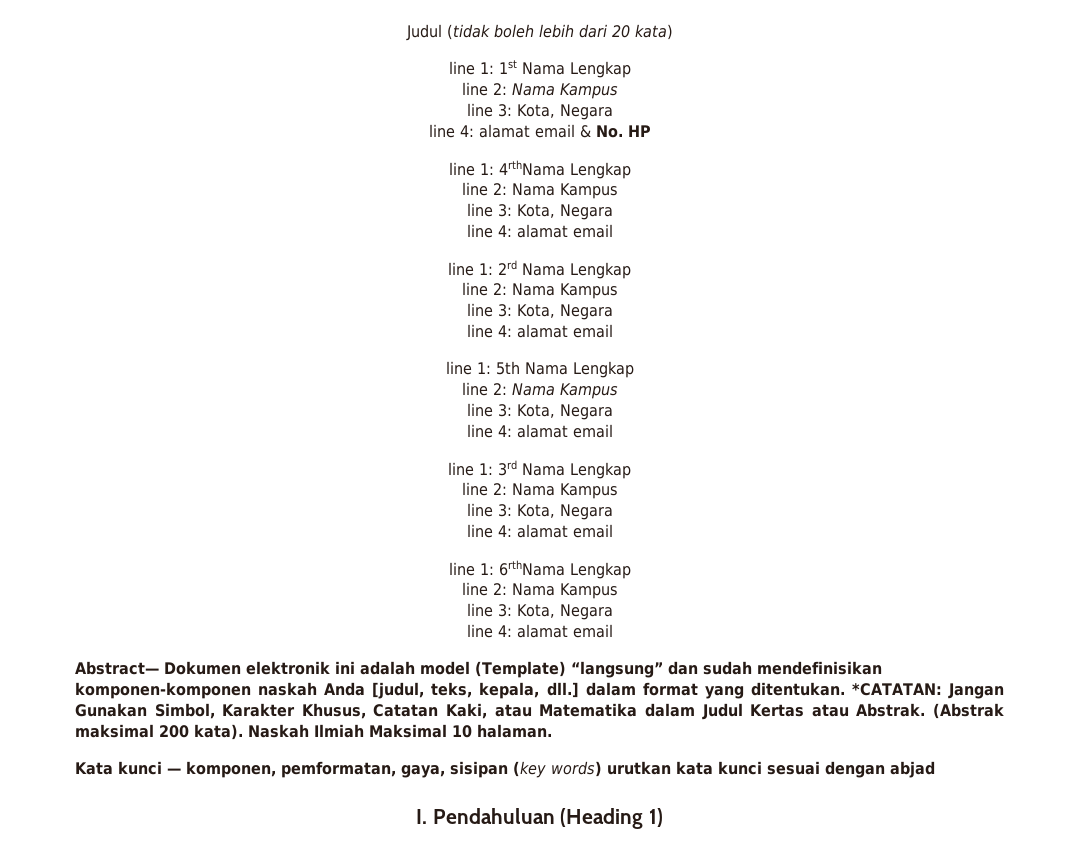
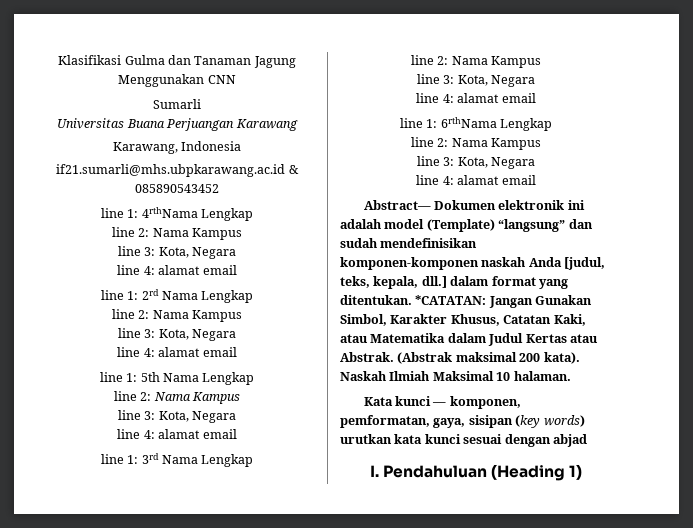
- Judul (tidak boleh lebih dari 20 kata)
- line 1: 1st Nama Lengkap
- line 2: Nama Kampus
- line 3: Kota, Negara
- line 4: alamat email & No. HP
+ Klasifikasi Gulma dan Tanaman Jagung Menggunakan CNN
+ Sumarli
+ Universitas Buana Perjuangan Karawang
+ Karawang, Indonesia
+ if21.sumarli@mhs.ubpkarawang.ac.id & 085890543452

